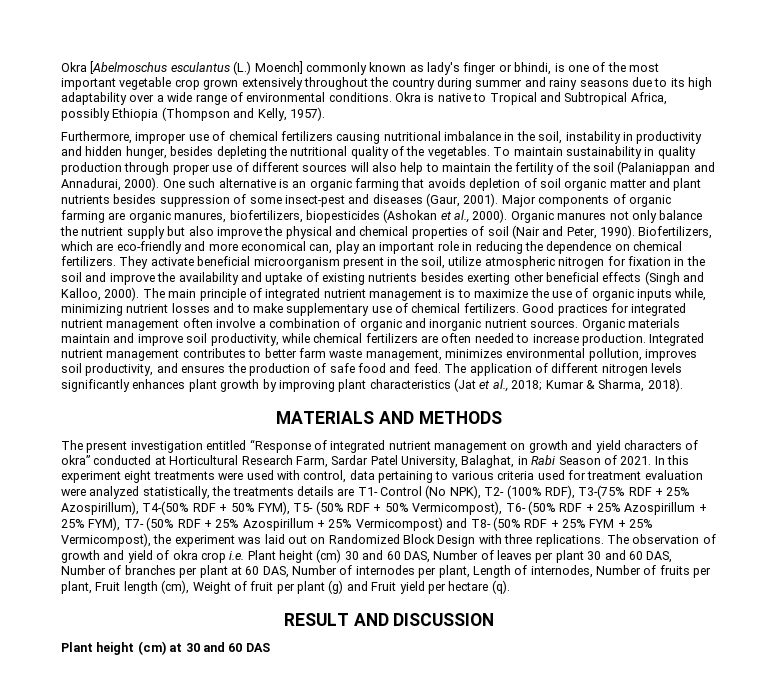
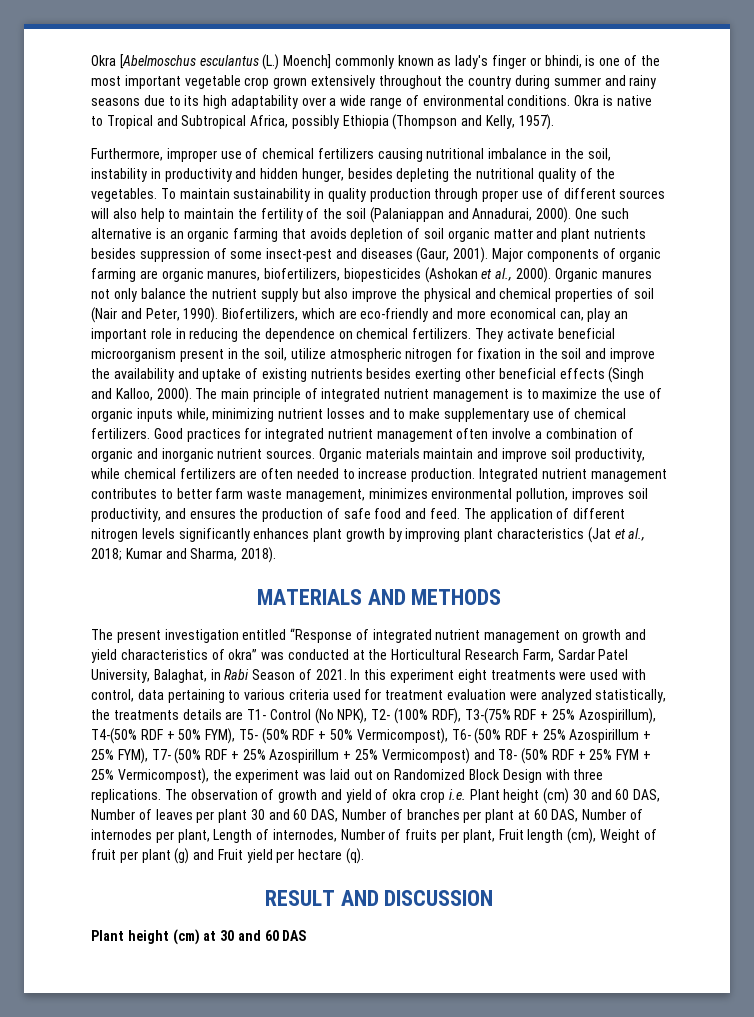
- The application of different nitrogen levels significantly enhances plant growth by improving plant characteristics (Jat et al., 2018; Kumar & Sharma, 2018).
+ The application of different nitrogen levels significantly enhances plant growth by improving plant characteristics (Jat et al., 2018; Kumar and Sharma, 2018).
- The present investigation entitled “Response of integrated nutrient management on growth and yield characters of okra” conducted at Horticultural Research Farm, Sardar Patel University, Balaghat, in Rabi Season of 2021.
+ The present investigation entitled “Response of integrated nutrient management on growth and yield characteristics of okra” was conducted at the Horticultural Research Farm, Sardar Patel University, Balaghat, in Rabi Season of 2021.

